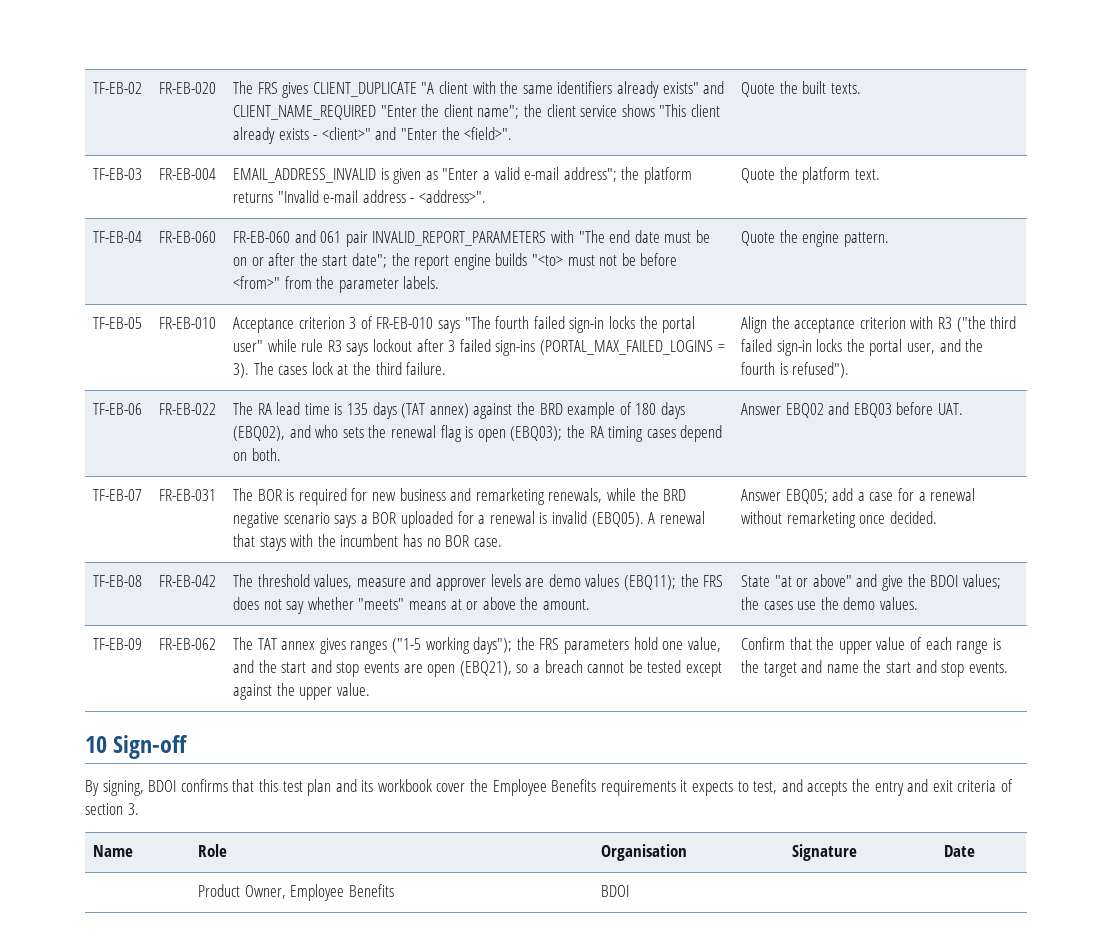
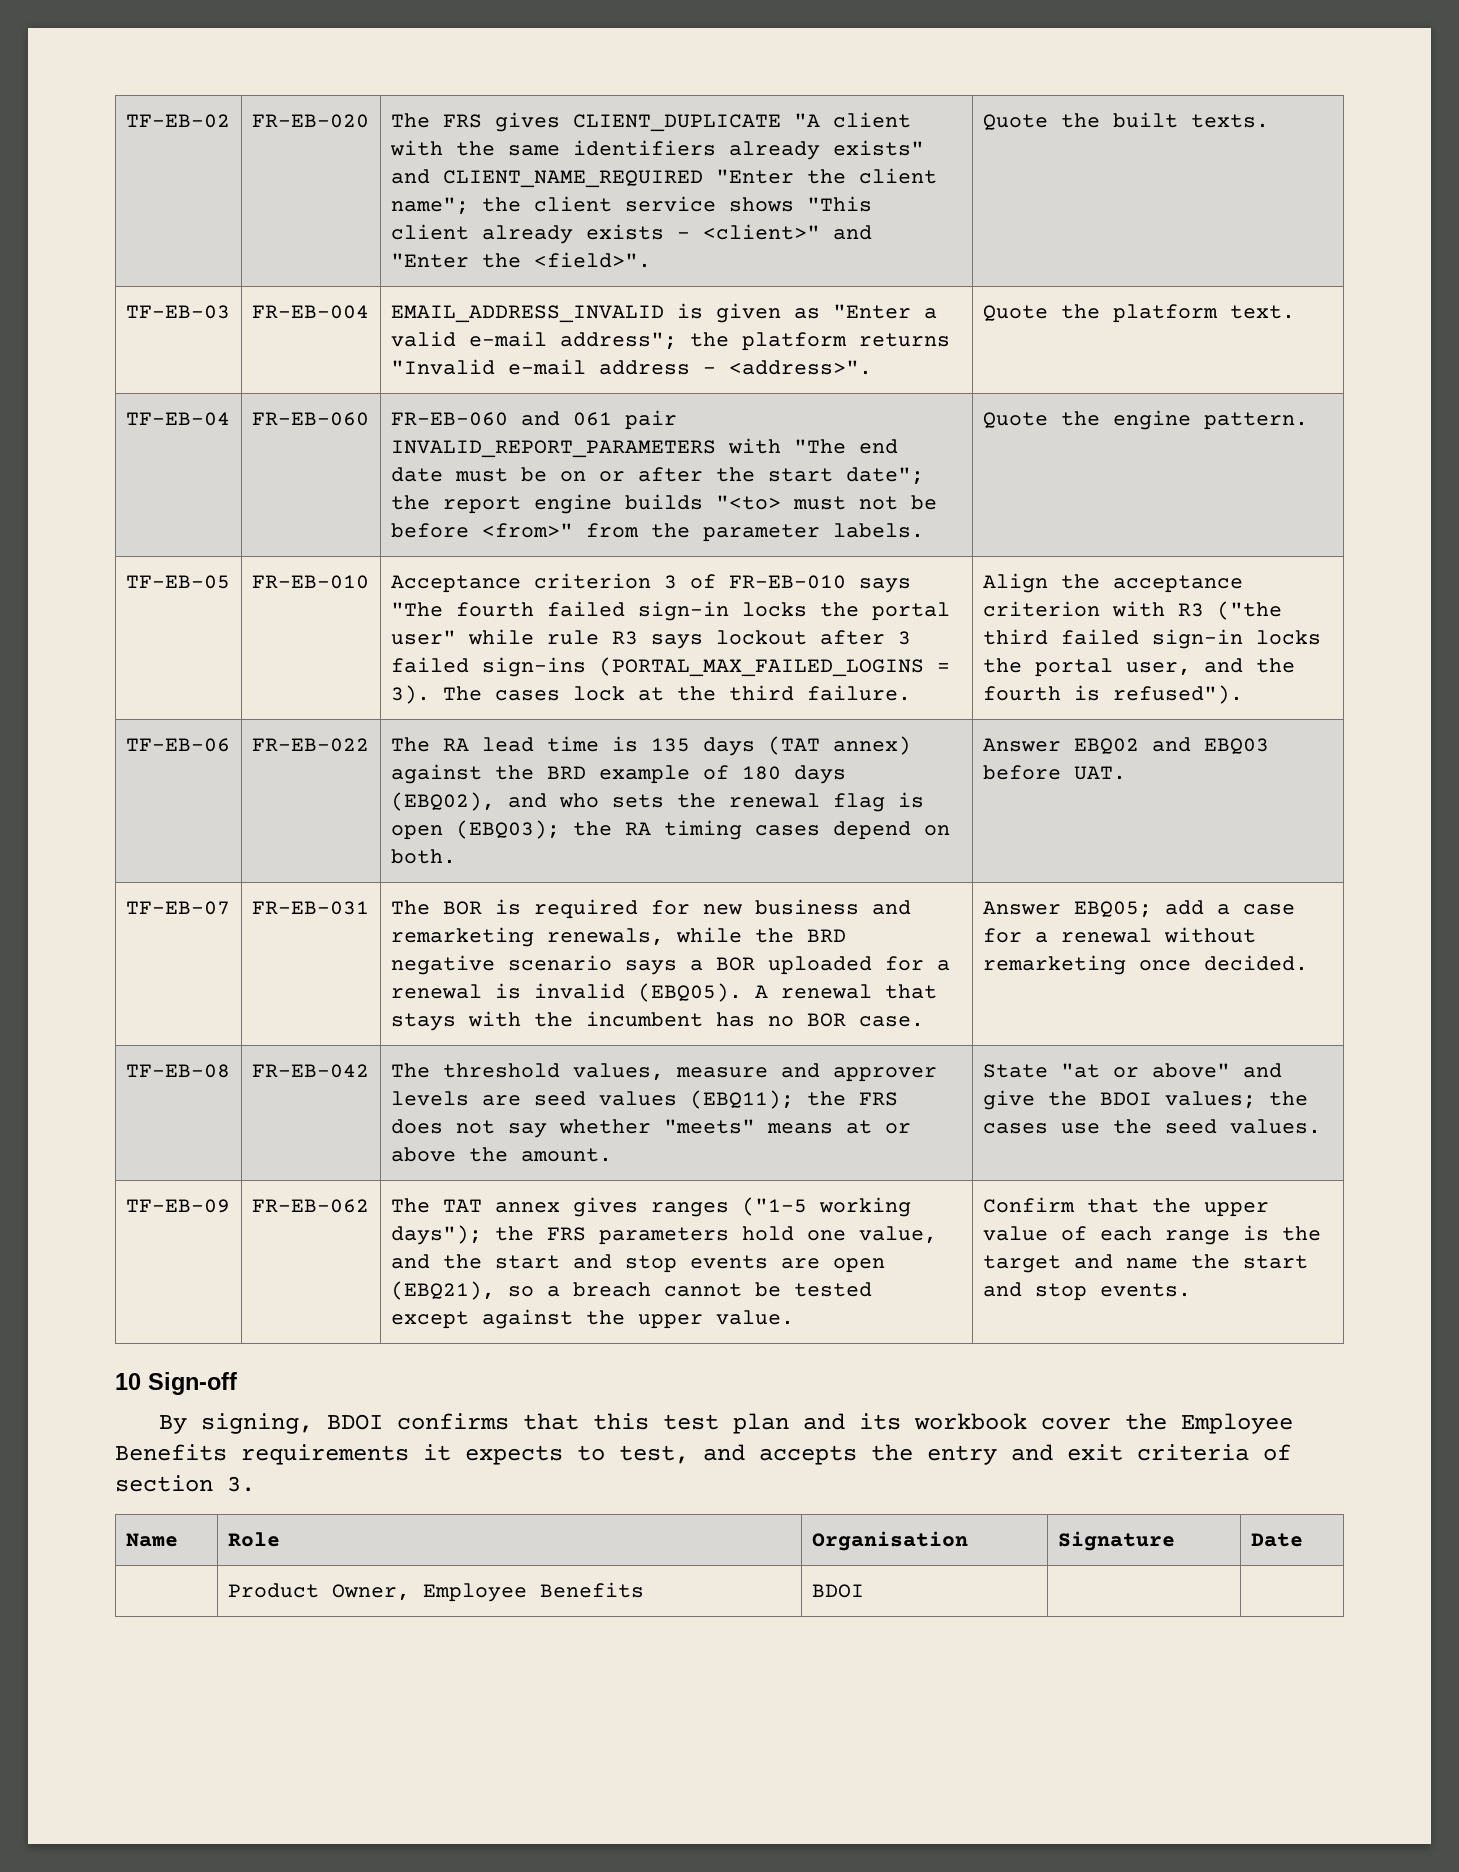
- The threshold values, measure and approver levels are demo values (EBQ11); the FRS does not say whether "meets" means at or above the amount.
+ The threshold values, measure and approver levels are seed values (EBQ11); the FRS does not say whether "meets" means at or above the amount.
- State "at or above" and give the BDOI values; the cases use the demo values.
+ State "at or above" and give the BDOI values; the cases use the seed values.

